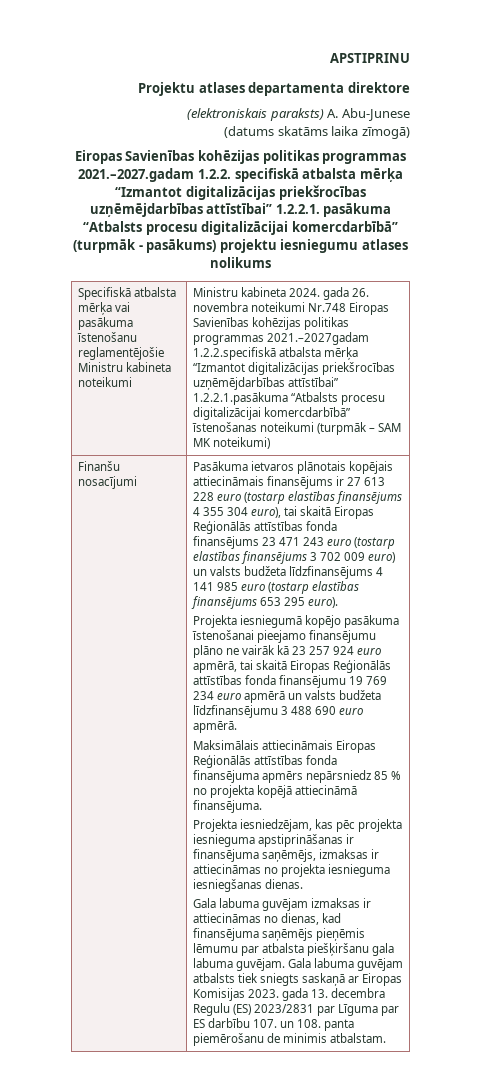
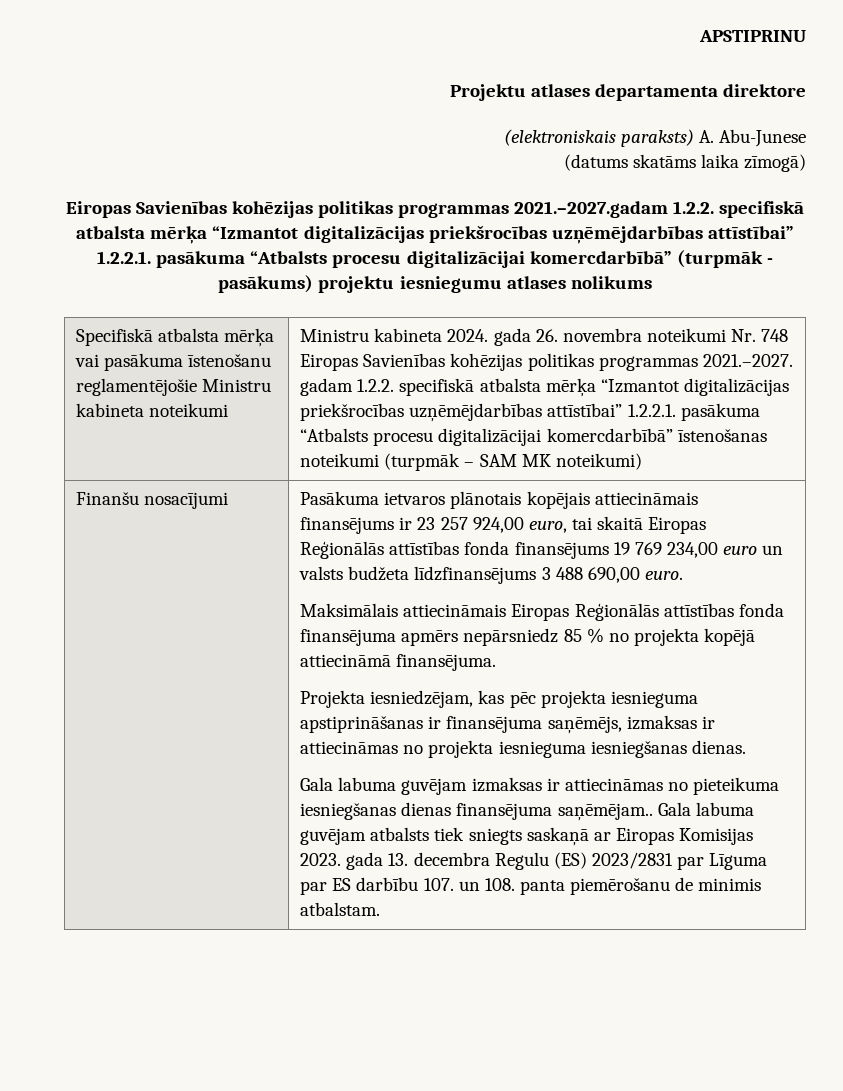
- Ministru kabineta 2024. gada 26. novembra noteikumi Nr.748 Eiropas Savienības kohēzijas politikas programmas 2021.–2027gadam 1.2.2.specifiskā atbalsta mērķa “Izmantot digitalizācijas priekšrocības uzņēmējdarbības attīstībai” 1.2.2.1.pasākuma “Atbalsts procesu digitalizācijai komercdarbībā” īstenošanas noteikumi (turpmāk – SAM MK noteikumi)
+ Ministru kabineta 2024. gada 26. novembra noteikumi Nr. 748 Eiropas Savienības kohēzijas politikas programmas 2021.–2027. gadam 1.2.2. specifiskā atbalsta mērķa “Izmantot digitalizācijas priekšrocības uzņēmējdarbības attīstībai” 1.2.2.1. pasākuma “Atbalsts procesu digitalizācijai komercdarbībā” īstenošanas noteikumi (turpmāk – SAM MK noteikumi)
- Pasākuma ietvaros plānotais kopējais attiecināmais finansējums ir 27 613 228 euro (tostarp elastības finansējums 4 355 304 euro), tai skaitā Eiropas Reģionālās attīstības fonda finansējums 23 471 243 euro (tostarp elastības finansējums 3 702 009 euro) un valsts budžeta līdzfinansējums 4 141 985 euro (tostarp elastības finansējums 653 295 euro).
- Projekta iesniegumā kopējo pasākuma īstenošanai pieejamo finansējumu plāno ne vairāk kā 23 257 924 euro apmērā, tai skaitā Eiropas Reģionālās attīstības fonda finansējumu 19 769 234 euro apmērā un valsts budžeta līdzfinansējumu 3 488 690 euro apmērā.
+ Pasākuma ietvaros plānotais kopējais attiecināmais finansējums ir 23 257 924,00 euro, tai skaitā Eiropas Reģionālās attīstības fonda finansējums 19 769 234,00 euro un valsts budžeta līdzfinansējums 3 488 690,00 euro.
- Gala labuma guvējam izmaksas ir attiecināmas no dienas, kad finansējuma saņēmējs pieņēmis lēmumu par atbalsta piešķiršanu gala labuma guvējam.
+ Gala labuma guvējam izmaksas ir attiecināmas no pieteikuma iesniegšanas dienas finansējuma saņēmējam..

